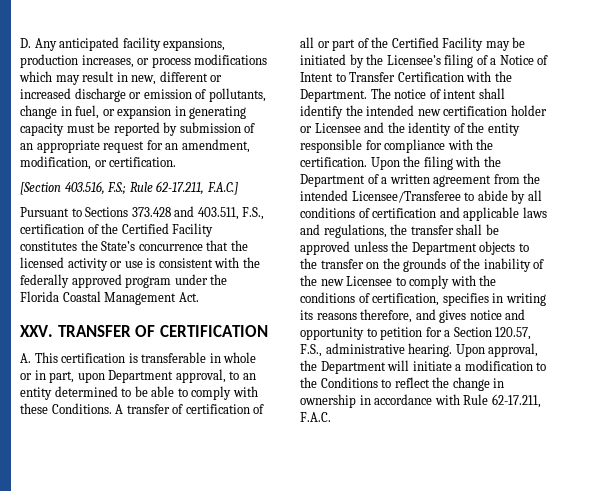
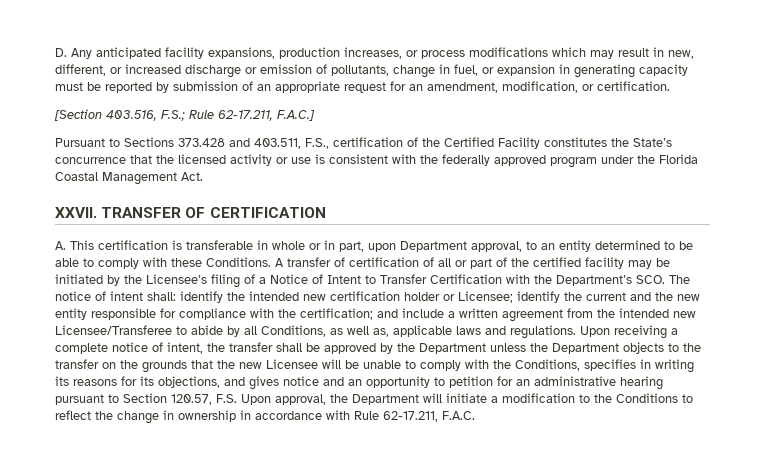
- D. Any anticipated facility expansions, production increases, or process modifications which may result in new, different or increased discharge or emission of pollutants, change in fuel, or expansion in generating capacity must be reported by submission of an appropriate request for an amendment, modification, or certification.
+ D. Any anticipated facility expansions, production increases, or process modifications which may result in new, different, or increased discharge or emission of pollutants, change in fuel, or expansion in generating capacity must be reported by submission of an appropriate request for an amendment, modification, or certification.
- XXV. TRANSFER OF CERTIFICATION
+ XXVII. TRANSFER OF CERTIFICATION
- A transfer of certification of all or part of the Certified Facility may be initiated by the Licensee’s filing of a Notice of Intent to Transfer Certification with the Department. The notice of intent shall identify the intended new certification holder or Licensee and the identity of the entity responsible for compliance with the certification. Upon the filing with the Department of a written agreement from the intended Licensee/Transferee to abide by all conditions of certification and applicable laws and regulations, the transfer shall be approved unless the Department objects to the transfer on the grounds of the inability of the new Licensee to comply with the conditions of certification, specifies in writing its reasons therefore, and gives notice and opportunity to petition for a Section 120.57, F.S., administrative hearing. Upon approval, the Department will initiate a modification to the Conditions to reflect the change in ownership in accordance with Rule 62-17.211, F.A.C.
+ A transfer of certification of all or part of the certified facility may be initiated by the Licensee’s filing of a Notice of Intent to Transfer Certification with the Department’s SCO. The notice of intent shall: identify the intended new certification holder or Licensee; identify the current and the new entity responsible for compliance with the certification; and include a written agreement from the intended new Licensee/Transferee to abide by all Conditions, as well as, applicable laws and regulations. Upon receiving a complete notice of intent, the transfer shall be approved by the Department unless the Department objects to the transfer on the grounds that the new Licensee will be unable to comply with the Conditions, specifies in writing its reasons for its objections, and gives notice and an opportunity to petition for an administrative hearing pursuant to Section 120.57, F.S. Upon approval, the Department will initiate a modification to the Conditions to reflect the change in ownership in accordance with Rule 62-17.211, F.A.C.

